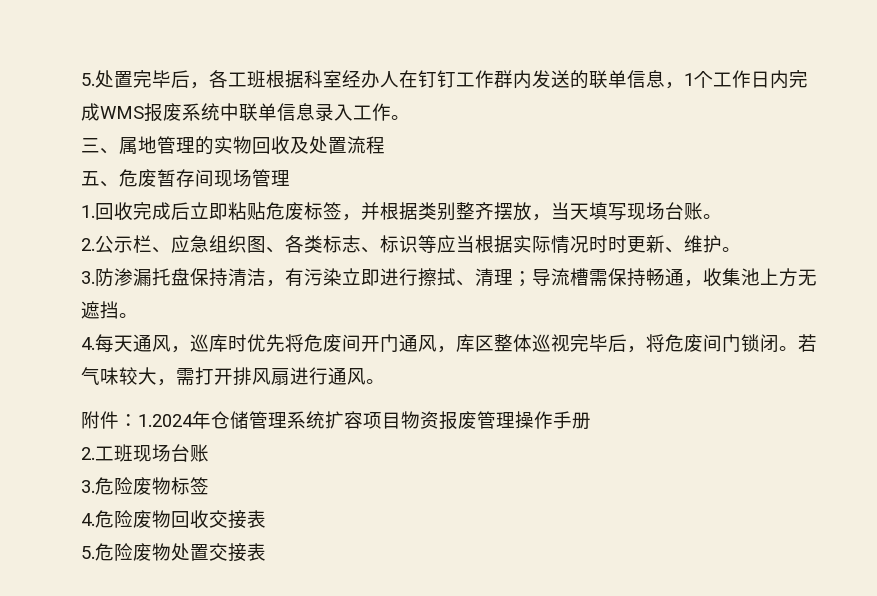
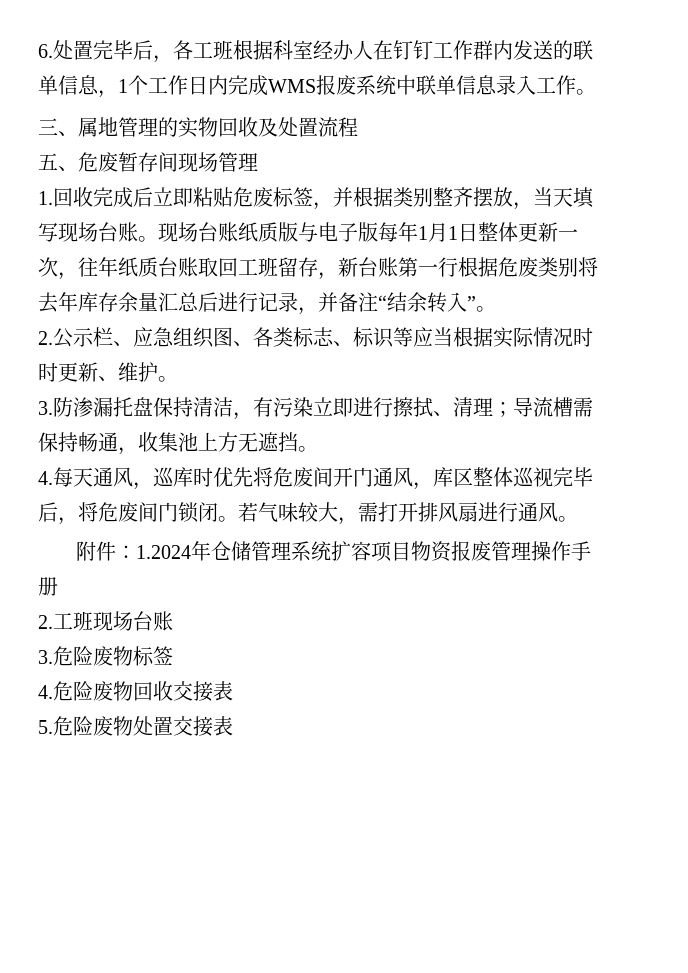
- 5.处置完毕后，各工班根据科室经办人在钉钉工作群内发送的联单信息，1个工作日内完成WMS报废系统中联单信息录入工作。
+ 6.处置完毕后，各工班根据科室经办人在钉钉工作群内发送的联单信息，1个工作日内完成WMS报废系统中联单信息录入工作。
+ 现场台账纸质版与电子版每年1月1日整体更新一次，往年纸质台账取回工班留存，新台账第一行根据危废类别将去年库存余量汇总后进行记录，并备注“结余转入”。

